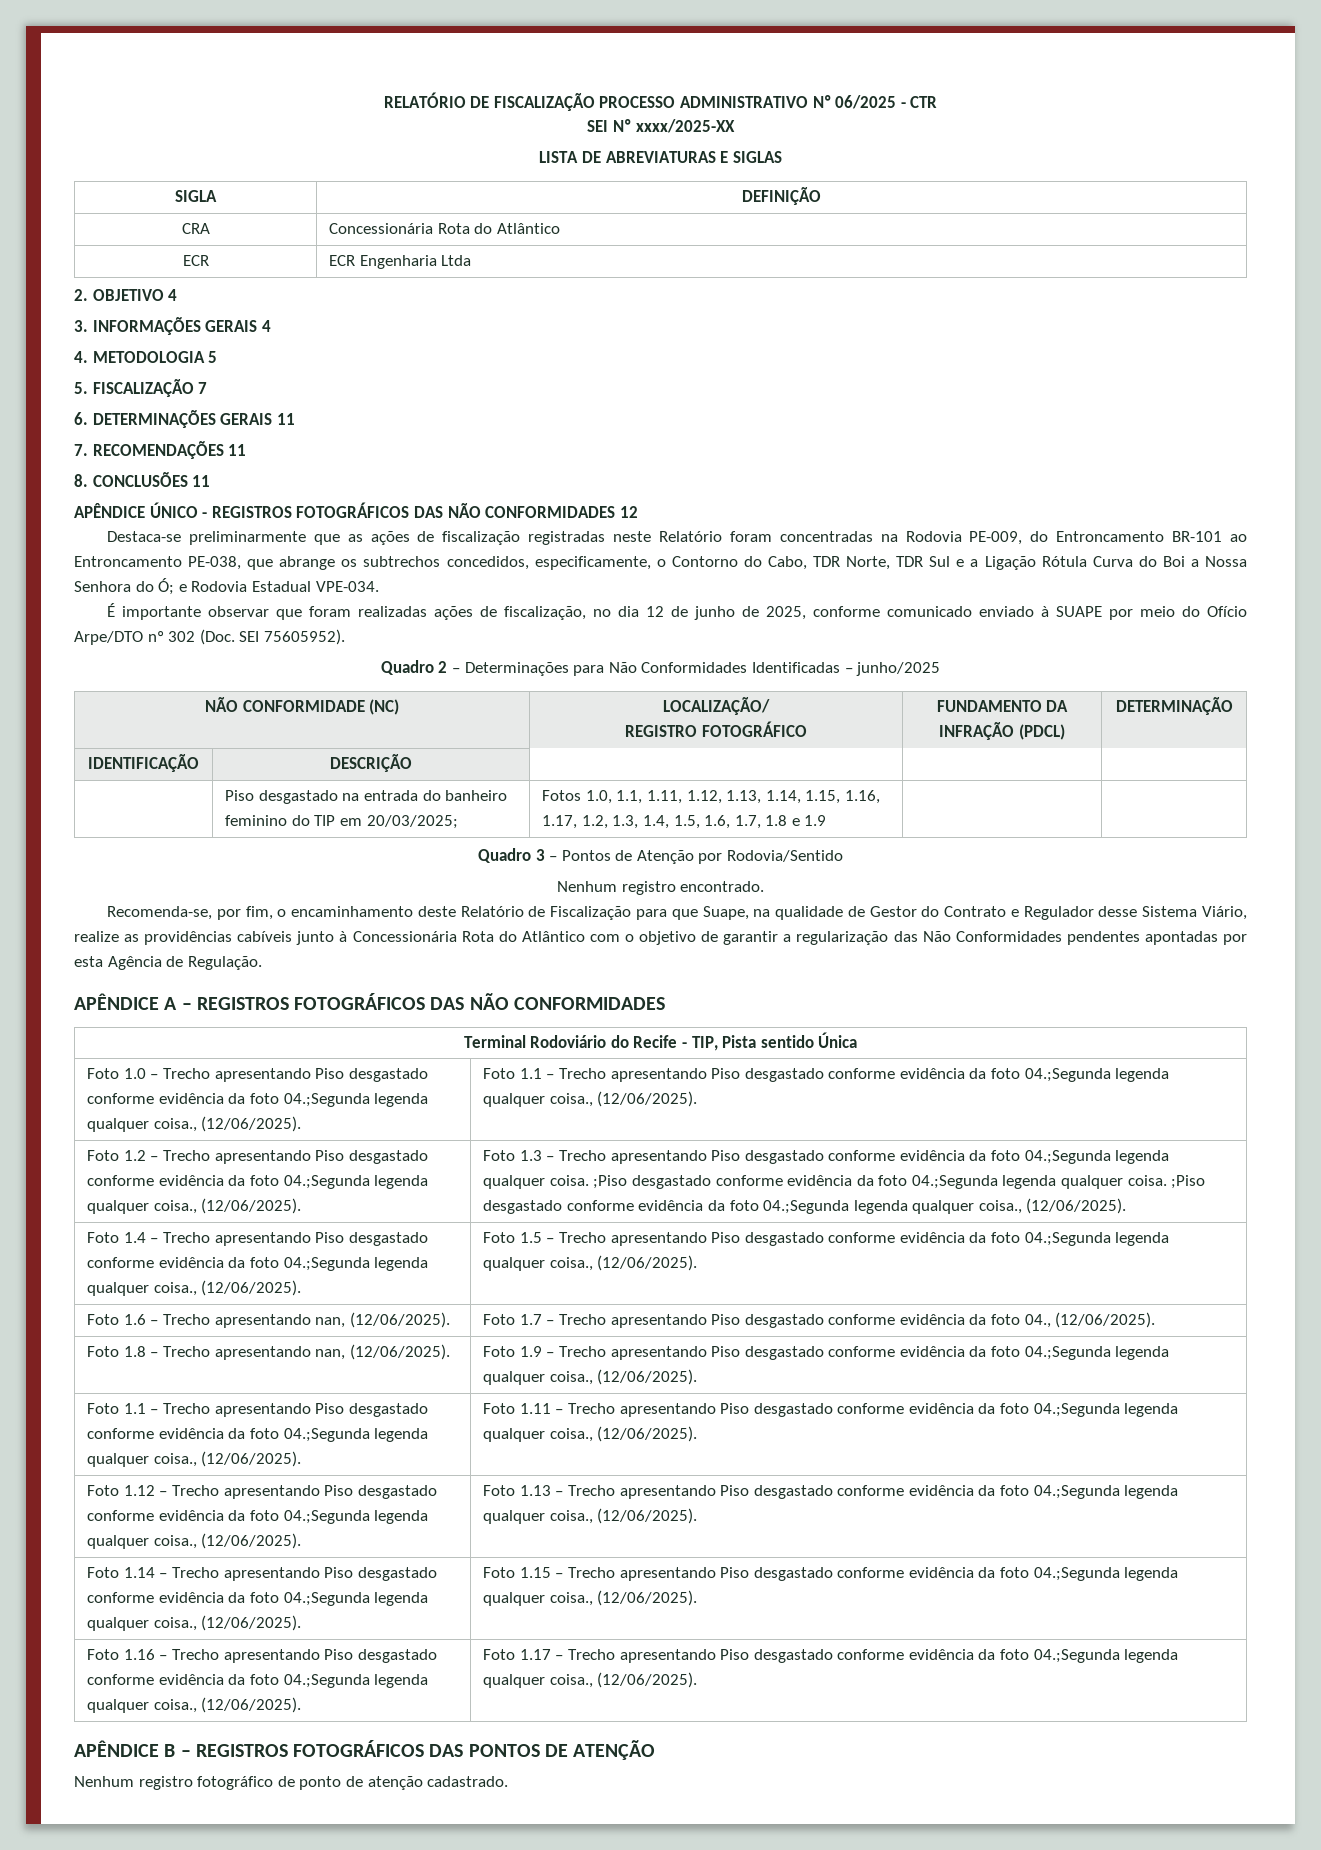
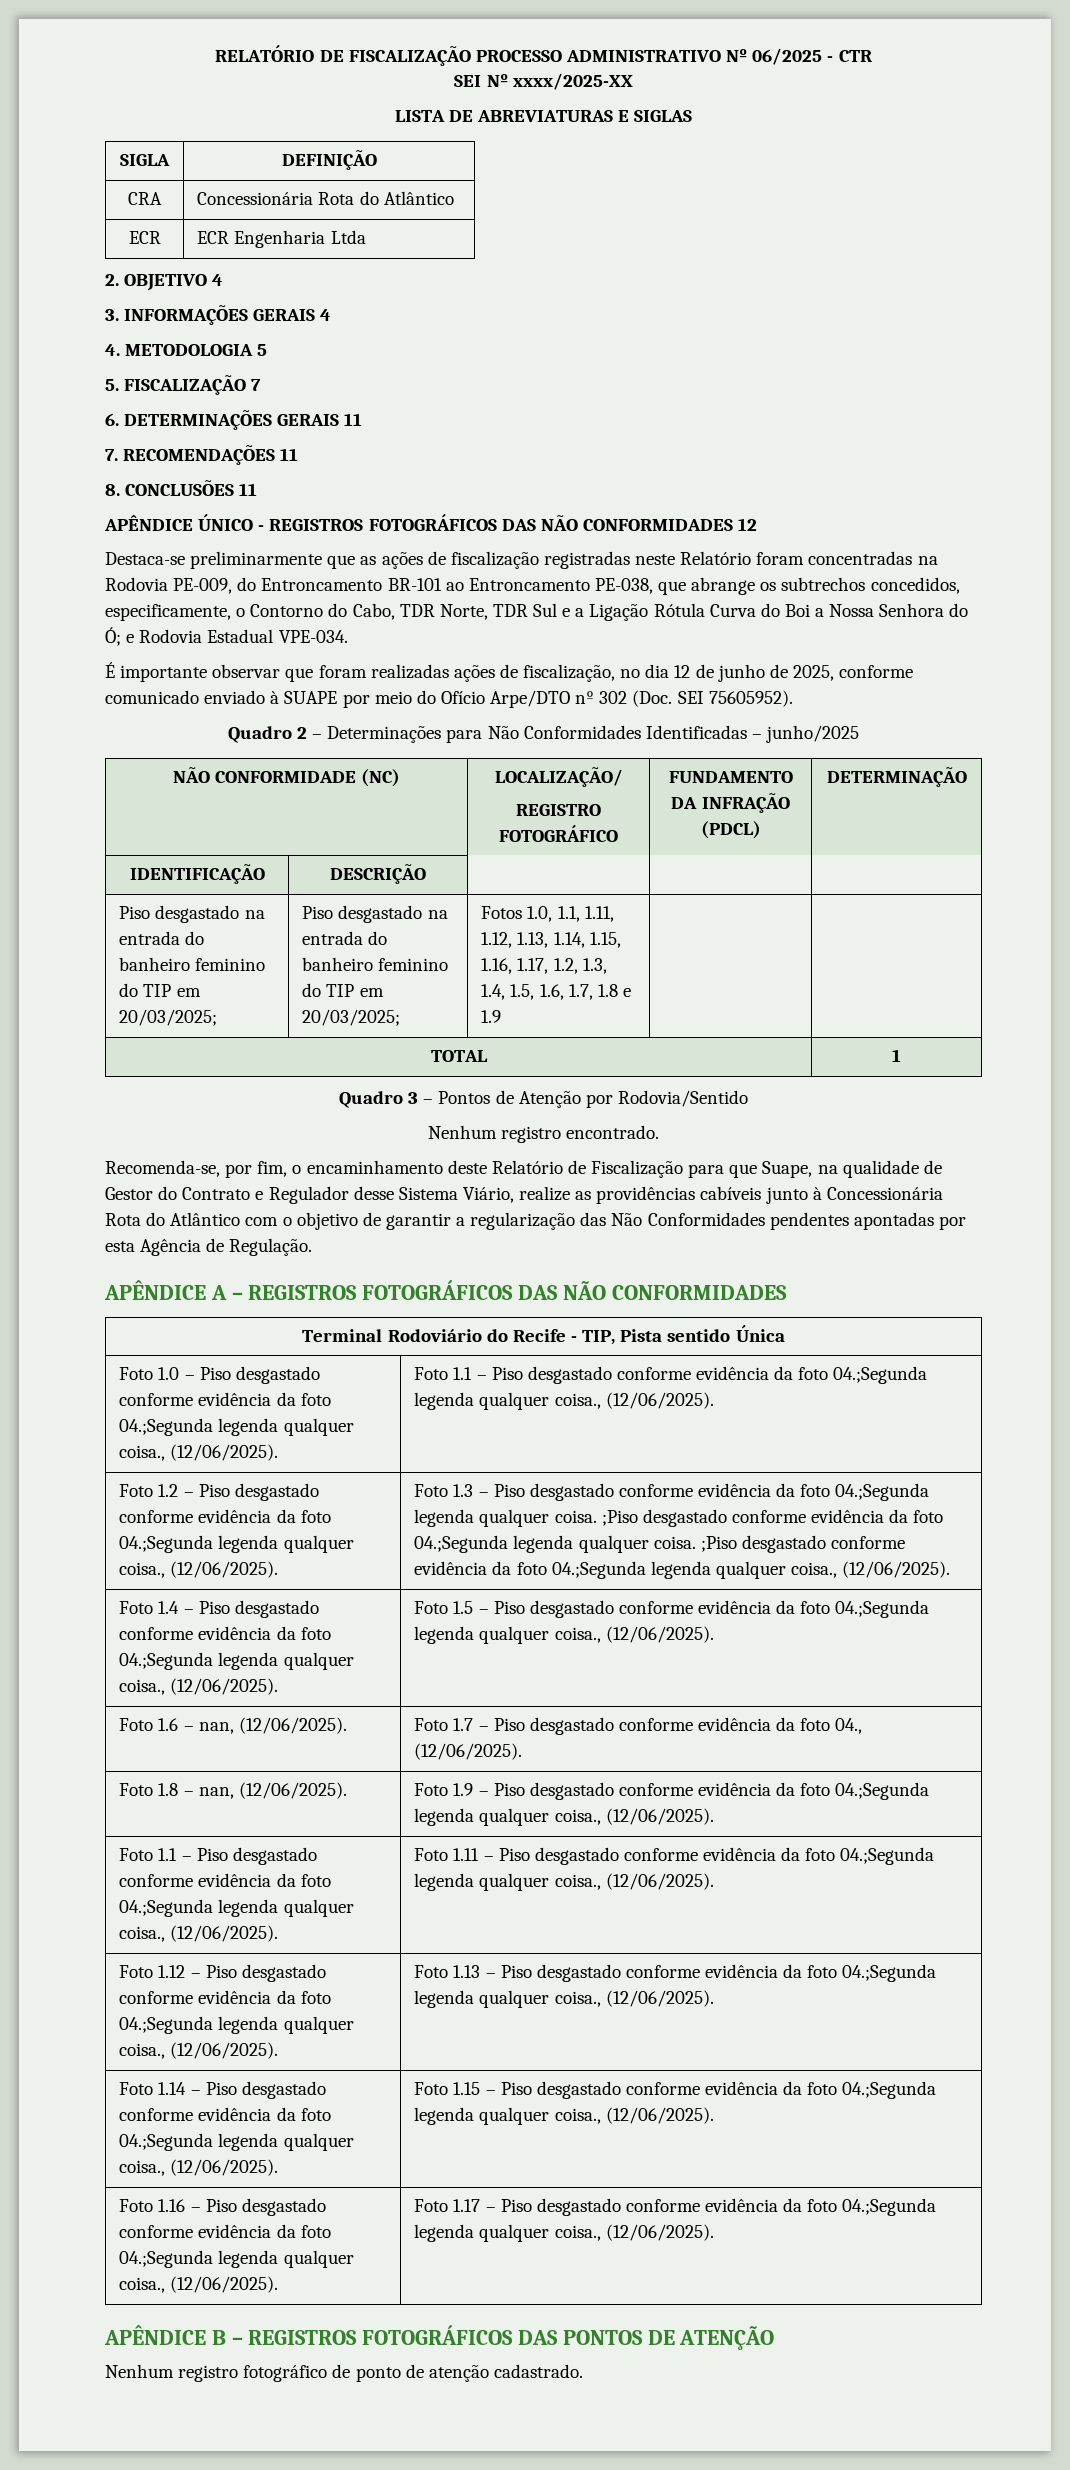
  IDENTIFICAÇÃO | DESCRIÇÃO | | |
+ Piso desgastado na entrada do banheiro feminino do TIP em 20/03/2025;
+ TOTAL | 1
- Foto 1.0 – Trecho apresentando Piso desgastado conforme evidência da foto 04.;Segunda legenda qualquer coisa., (12/06/2025). | Foto 1.1 – Trecho apresentando Piso desgastado conforme evidência da foto 04.;Segunda legenda qualquer coisa., (12/06/2025).
+ Foto 1.0 – Piso desgastado conforme evidência da foto 04.;Segunda legenda qualquer coisa., (12/06/2025). | Foto 1.1 – Piso desgastado conforme evidência da foto 04.;Segunda legenda qualquer coisa., (12/06/2025).
- Foto 1.2 – Trecho apresentando Piso desgastado conforme evidência da foto 04.;Segunda legenda qualquer coisa., (12/06/2025).
+ Foto 1.2 – Piso desgastado conforme evidência da foto 04.;Segunda legenda qualquer coisa., (12/06/2025).
- Foto 1.3 – Trecho apresentando Piso desgastado conforme evidência da foto 04.;Segunda legenda qualquer coisa. ;Piso desgastado conforme evidência da foto 04.;Segunda legenda qualquer coisa. ;Piso desgastado conforme evidência da foto 04.;Segunda legenda qualquer coisa., (12/06/2025).
+ Foto 1.3 – Piso desgastado conforme evidência da foto 04.;Segunda legenda qualquer coisa. ;Piso desgastado conforme evidência da foto 04.;Segunda legenda qualquer coisa. ;Piso desgastado conforme evidência da foto 04.;Segunda legenda qualquer coisa., (12/06/2025).
- Foto 1.4 – Trecho apresentando Piso desgastado conforme evidência da foto 04.;Segunda legenda qualquer coisa., (12/06/2025). | Foto 1.5 – Trecho apresentando Piso desgastado conforme evidência da foto 04.;Segunda legenda qualquer coisa., (12/06/2025).
+ Foto 1.4 – Piso desgastado conforme evidência da foto 04.;Segunda legenda qualquer coisa., (12/06/2025). | Foto 1.5 – Piso desgastado conforme evidência da foto 04.;Segunda legenda qualquer coisa., (12/06/2025).
- Foto 1.6 – Trecho apresentando nan, (12/06/2025). | Foto 1.7 – Trecho apresentando Piso desgastado conforme evidência da foto 04., (12/06/2025).
+ Foto 1.6 – nan, (12/06/2025). | Foto 1.7 – Piso desgastado conforme evidência da foto 04., (12/06/2025).
- Foto 1.8 – Trecho apresentando nan, (12/06/2025). | Foto 1.9 – Trecho apresentando Piso desgastado conforme evidência da foto 04.;Segunda legenda qualquer coisa., (12/06/2025).
+ Foto 1.8 – nan, (12/06/2025). | Foto 1.9 – Piso desgastado conforme evidência da foto 04.;Segunda legenda qualquer coisa., (12/06/2025).
- Foto 1.1 – Trecho apresentando Piso desgastado conforme evidência da foto 04.;Segunda legenda qualquer coisa., (12/06/2025). | Foto 1.11 – Trecho apresentando Piso desgastado conforme evidência da foto 04.;Segunda legenda qualquer coisa., (12/06/2025).
+ Foto 1.1 – Piso desgastado conforme evidência da foto 04.;Segunda legenda qualquer coisa., (12/06/2025). | Foto 1.11 – Piso desgastado conforme evidência da foto 04.;Segunda legenda qualquer coisa., (12/06/2025).
- Foto 1.12 – Trecho apresentando Piso desgastado conforme evidência da foto 04.;Segunda legenda qualquer coisa., (12/06/2025). | Foto 1.13 – Trecho apresentando Piso desgastado conforme evidência da foto 04.;Segunda legenda qualquer coisa., (12/06/2025).
+ Foto 1.12 – Piso desgastado conforme evidência da foto 04.;Segunda legenda qualquer coisa., (12/06/2025). | Foto 1.13 – Piso desgastado conforme evidência da foto 04.;Segunda legenda qualquer coisa., (12/06/2025).
- Foto 1.14 – Trecho apresentando Piso desgastado conforme evidência da foto 04.;Segunda legenda qualquer coisa., (12/06/2025). | Foto 1.15 – Trecho apresentando Piso desgastado conforme evidência da foto 04.;Segunda legenda qualquer coisa., (12/06/2025).
+ Foto 1.14 – Piso desgastado conforme evidência da foto 04.;Segunda legenda qualquer coisa., (12/06/2025). | Foto 1.15 – Piso desgastado conforme evidência da foto 04.;Segunda legenda qualquer coisa., (12/06/2025).
- Foto 1.16 – Trecho apresentando Piso desgastado conforme evidência da foto 04.;Segunda legenda qualquer coisa., (12/06/2025). | Foto 1.17 – Trecho apresentando Piso desgastado conforme evidência da foto 04.;Segunda legenda qualquer coisa., (12/06/2025).
+ Foto 1.16 – Piso desgastado conforme evidência da foto 04.;Segunda legenda qualquer coisa., (12/06/2025). | Foto 1.17 – Piso desgastado conforme evidência da foto 04.;Segunda legenda qualquer coisa., (12/06/2025).

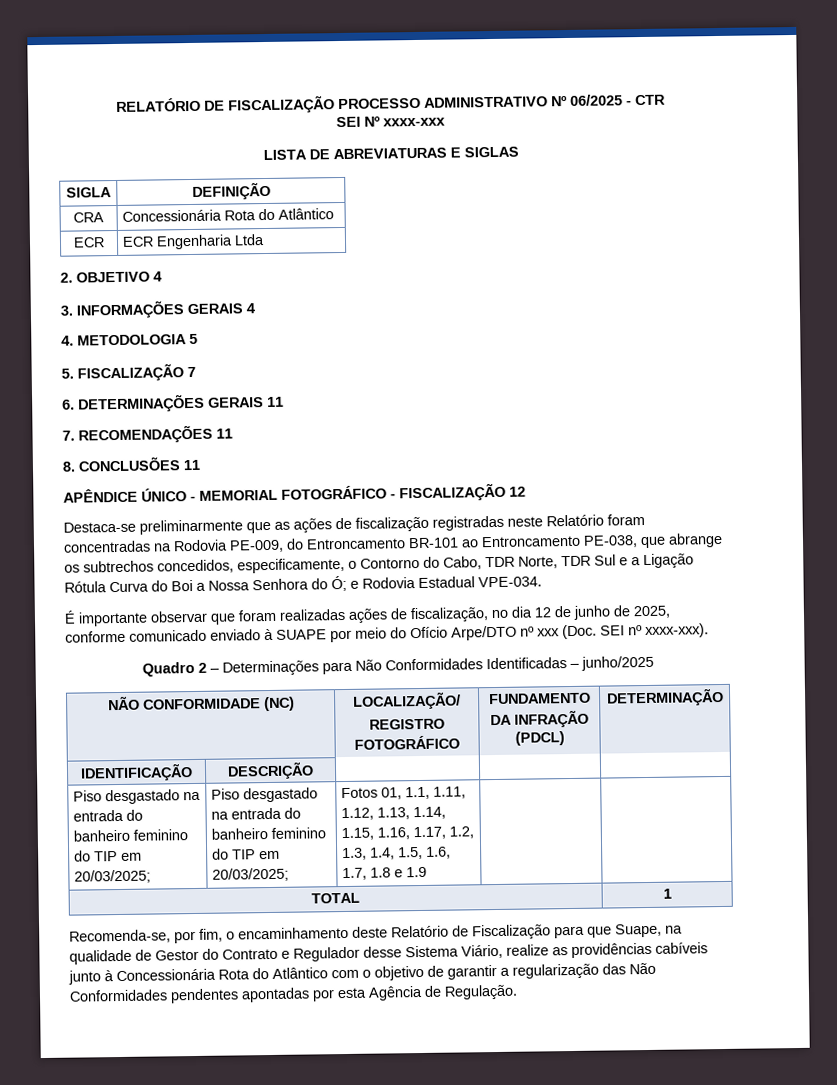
- SEI Nº xxxx/2025-XX
+ SEI Nº xxxx-xxx
- APÊNDICE ÚNICO - REGISTROS FOTOGRÁFICOS DAS NÃO CONFORMIDADES 12
+ APÊNDICE ÚNICO - MEMORIAL FOTOGRÁFICO - FISCALIZAÇÃO 12
- É importante observar que foram realizadas ações de fiscalização, no dia 12 de junho de 2025, conforme comunicado enviado à SUAPE por meio do Ofício Arpe/DTO nº 302 (Doc. SEI 75605952).
+ É importante observar que foram realizadas ações de fiscalização, no dia 12 de junho de 2025, conforme comunicado enviado à SUAPE por meio do Ofício Arpe/DTO nº xxx (Doc. SEI nº xxxx-xxx).
- Fotos 1.0, 1.1, 1.11, 1.12, 1.13, 1.14, 1.15, 1.16, 1.17, 1.2, 1.3, 1.4, 1.5, 1.6, 1.7, 1.8 e 1.9
+ Fotos 01, 1.1, 1.11, 1.12, 1.13, 1.14, 1.15, 1.16, 1.17, 1.2, 1.3, 1.4, 1.5, 1.6, 1.7, 1.8 e 1.9
- Quadro 3 – Pontos de Atenção por Rodovia/Sentido
- Nenhum registro encontrado.
- APÊNDICE A – REGISTROS FOTOGRÁFICOS DAS NÃO CONFORMIDADES
- Terminal Rodoviário do Recife - TIP, Pista sentido Única
- Foto 1.0 – Piso desgastado conforme evidência da foto 04.;Segunda legenda qualquer coisa., (12/06/2025). | Foto 1.1 – Piso desgastado conforme evidência da foto 04.;Segunda legenda qualquer coisa., (12/06/2025).
- Foto 1.2 – Piso desgastado conforme evidência da foto 04.;Segunda legenda qualquer coisa., (12/06/2025). | Foto 1.3 – Piso desgastado conforme evidência da foto 04.;Segunda legenda qualquer coisa. ;Piso desgastado conforme evidência da foto 04.;Segunda legenda qualquer coisa. ;Piso desgastado conforme evidência da foto 04.;Segunda legenda qualquer coisa., (12/06/2025).
- Foto 1.4 – Piso desgastado conforme evidência da foto 04.;Segunda legenda qualquer coisa., (12/06/2025). | Foto 1.5 – Piso desgastado conforme evidência da foto 04.;Segunda legenda qualquer coisa., (12/06/2025).
- Foto 1.6 – nan, (12/06/2025). | Foto 1.7 – Piso desgastado conforme evidência da foto 04., (12/06/2025).
- Foto 1.8 – nan, (12/06/2025). | Foto 1.9 – Piso desgastado conforme evidência da foto 04.;Segunda legenda qualquer coisa., (12/06/2025).
- Foto 1.1 – Piso desgastado conforme evidência da foto 04.;Segunda legenda qualquer coisa., (12/06/2025). | Foto 1.11 – Piso desgastado conforme evidência da foto 04.;Segunda legenda qualquer coisa., (12/06/2025).
- Foto 1.12 – Piso desgastado conforme evidência da foto 04.;Segunda legenda qualquer coisa., (12/06/2025). | Foto 1.13 – Piso desgastado conforme evidência da foto 04.;Segunda legenda qualquer coisa., (12/06/2025).
- Foto 1.14 – Piso desgastado conforme evidência da foto 04.;Segunda legenda qualquer coisa., (12/06/2025). | Foto 1.15 – Piso desgastado conforme evidência da foto 04.;Segunda legenda qualquer coisa., (12/06/2025).
- Foto 1.16 – Piso desgastado conforme evidência da foto 04.;Segunda legenda qualquer coisa., (12/06/2025). | Foto 1.17 – Piso desgastado conforme evidência da foto 04.;Segunda legenda qualquer coisa., (12/06/2025).
- APÊNDICE B – REGISTROS FOTOGRÁFICOS DAS PONTOS DE ATENÇÃO
- Nenhum registro fotográfico de ponto de atenção cadastrado.

